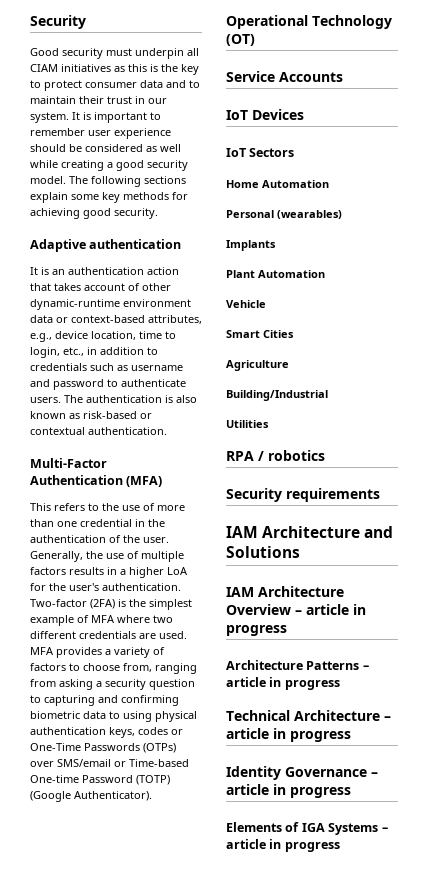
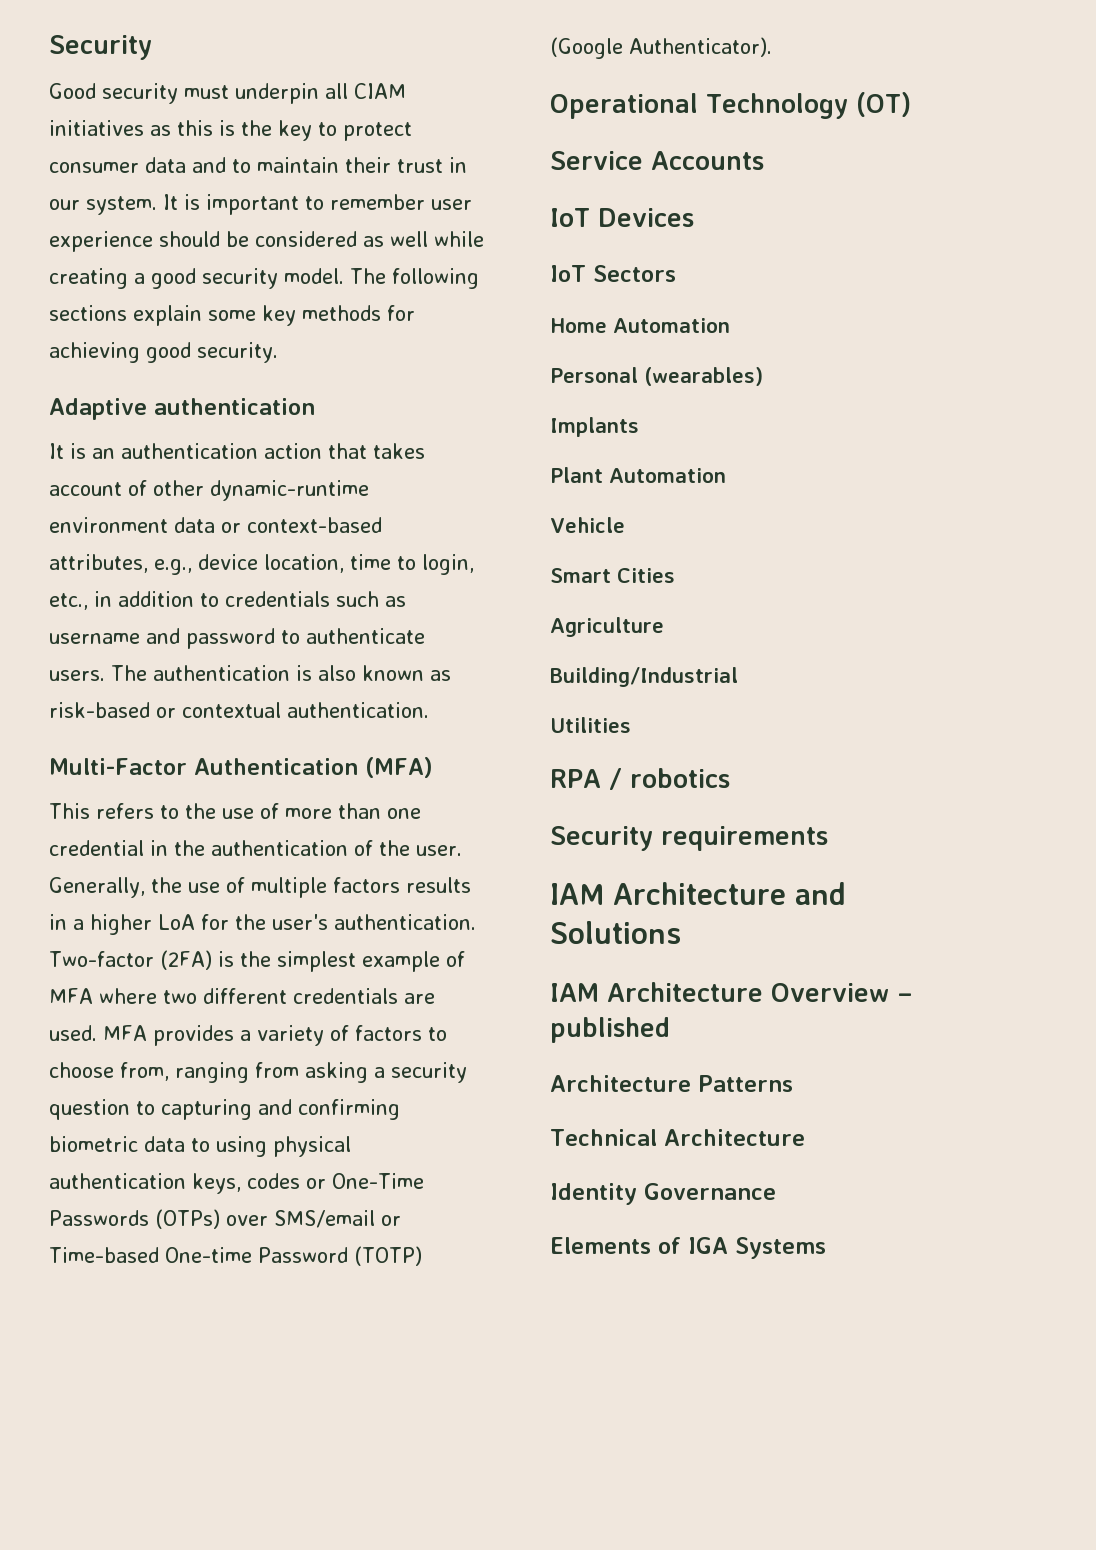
- IAM Architecture Overview – article in progress
+ IAM Architecture Overview – published
- Architecture Patterns – article in progress
- Technical Architecture – article in progress
- Identity Governance – article in progress
+ Architecture Patterns
+ Technical Architecture
+ Identity Governance
- Elements of IGA Systems – article in progress
+ Elements of IGA Systems

